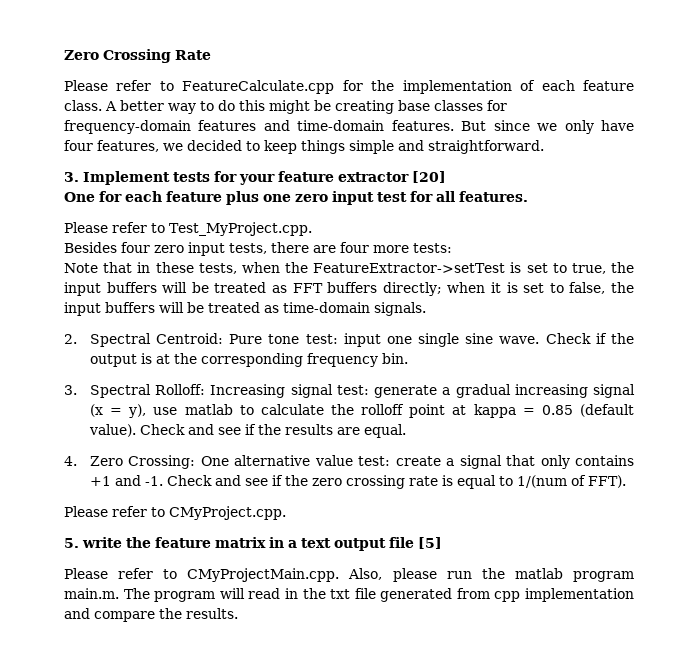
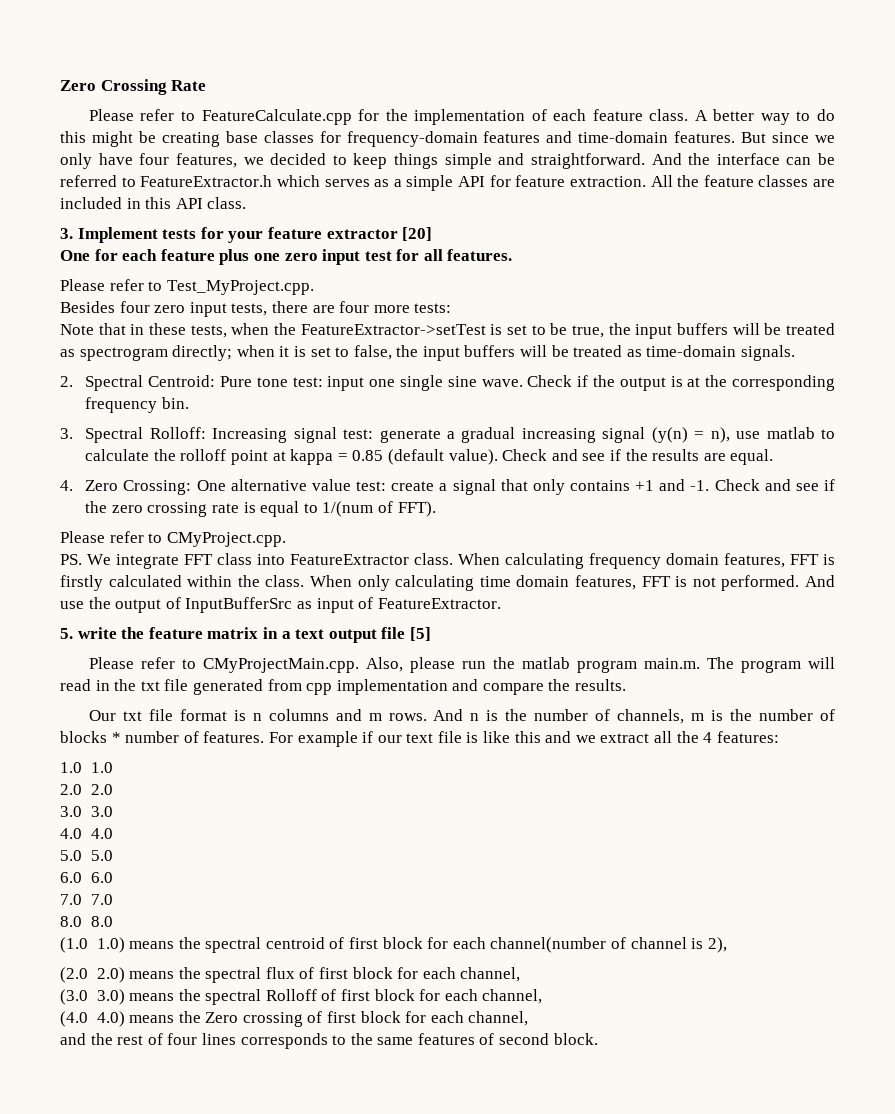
+ And the interface can be referred to FeatureExtractor.h which serves as a simple API for feature extraction. All the feature classes are included in this API class.
- Note that in these tests, when the FeatureExtractor->setTest is set to true, the input buffers will be treated as FFT buffers directly; when it is set to false, the input buffers will be treated as time-domain signals.
+ Note that in these tests, when the FeatureExtractor->setTest is set to be true, the input buffers will be treated as spectrogram directly; when it is set to false, the input buffers will be treated as time-domain signals.
- 3. Spectral Rolloff: Increasing signal test: generate a gradual increasing signal (x = y), use matlab to calculate the rolloff point at kappa = 0.85 (default value).
+ 3. Spectral Rolloff: Increasing signal test: generate a gradual increasing signal (y(n) = n), use matlab to calculate the rolloff point at kappa = 0.85 (default value).
+ PS. We integrate FFT class into FeatureExtractor class. When calculating frequency domain features, FFT is firstly calculated within the class. When only calculating time domain features, FFT is not performed. And use the output of InputBufferSrc as input of FeatureExtractor.
+ Our txt file format is n columns and m rows. And n is the number of channels, m is the number of blocks * number of features. For example if our text file is like this and we extract all the 4 features:
+ 1.0 1.0
+ 2.0 2.0
+ 3.0 3.0
+ 4.0 4.0
+ 5.0 5.0
+ 6.0 6.0
+ 7.0 7.0
+ 8.0 8.0
+ (1.0 1.0) means the spectral centroid of first block for each channel(number of channel is 2),
+ (2.0 2.0) means the spectral flux of first block for each channel,
+ (3.0 3.0) means the spectral Rolloff of first block for each channel,
+ (4.0 4.0) means the Zero crossing of first block for each channel,
+ and the rest of four lines corresponds to the same features of second block.

